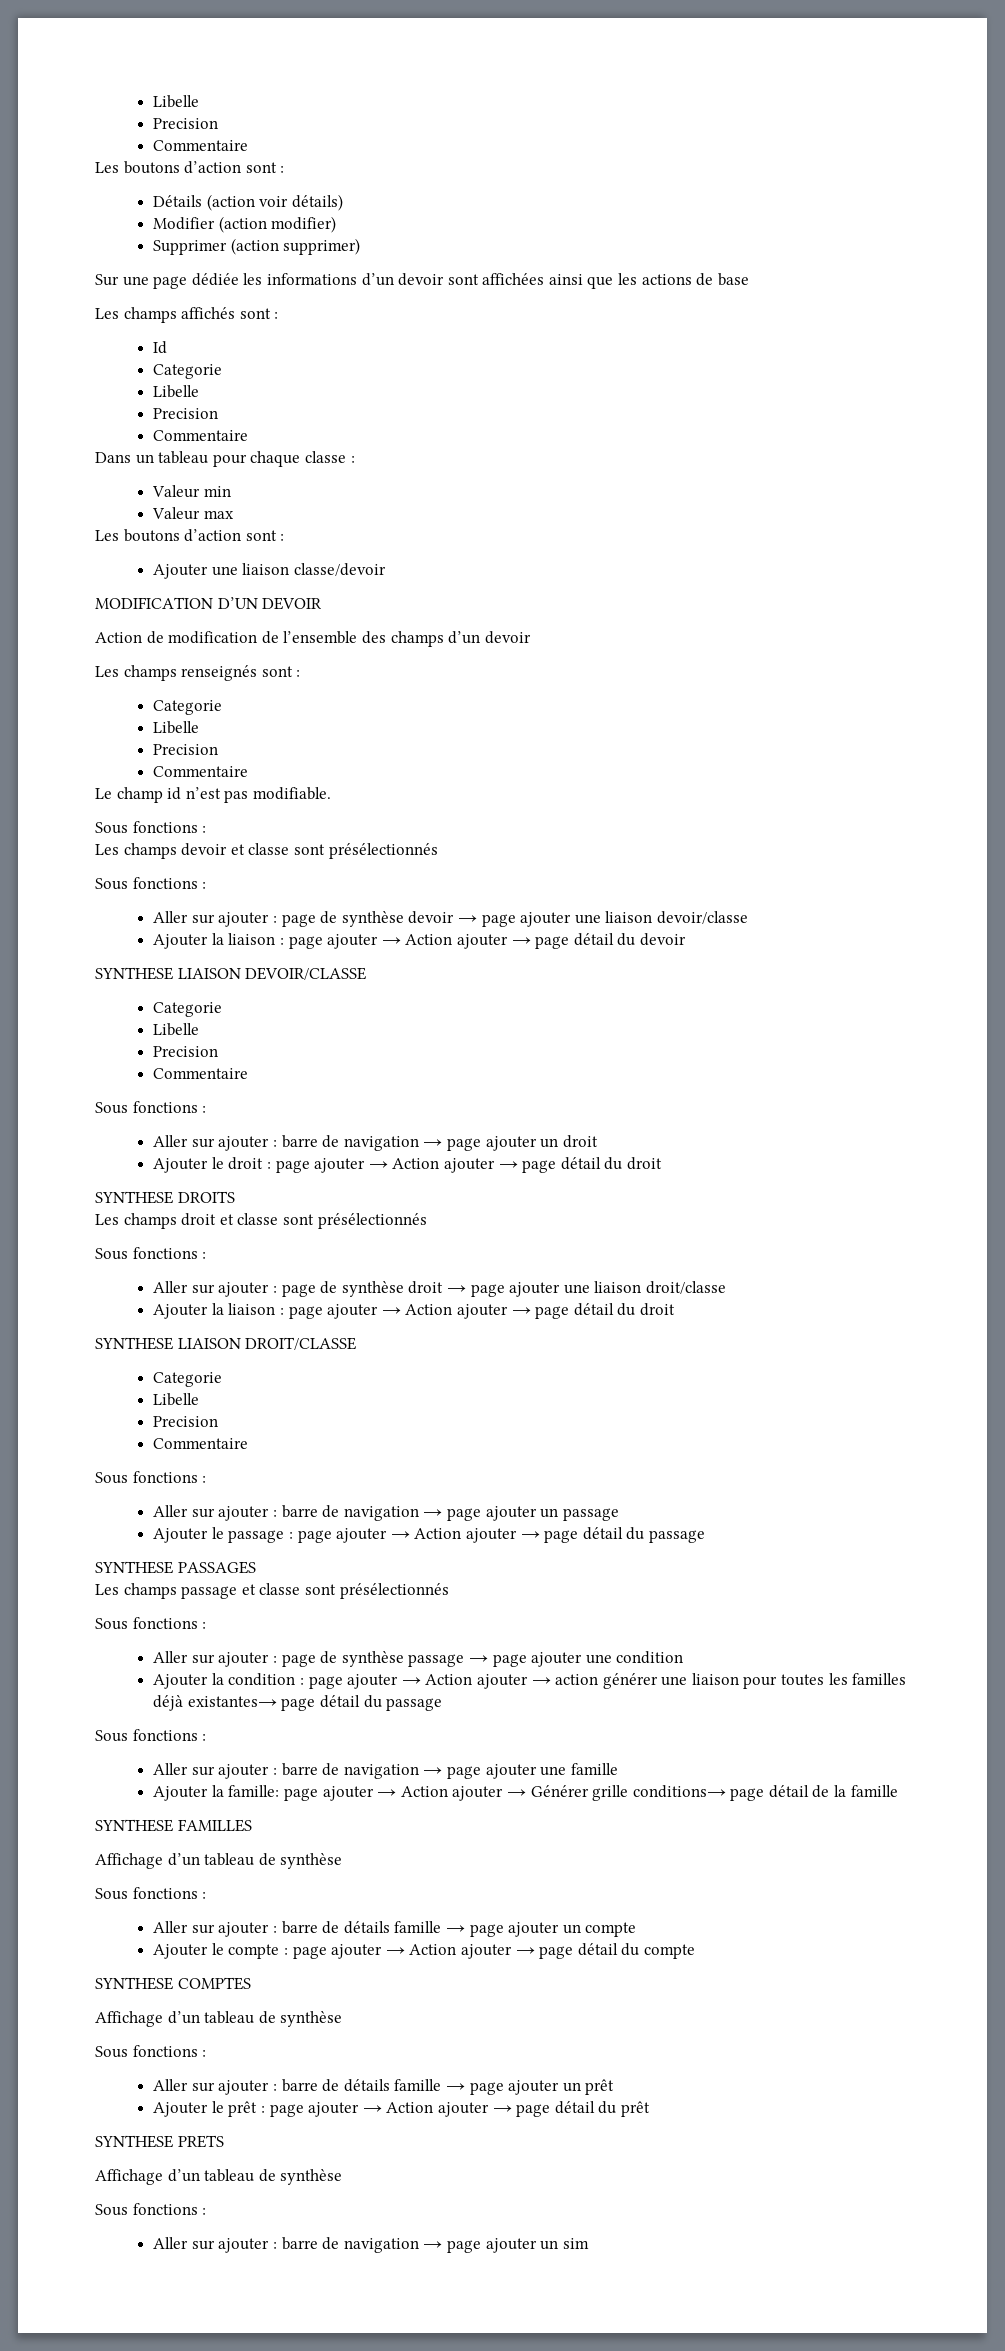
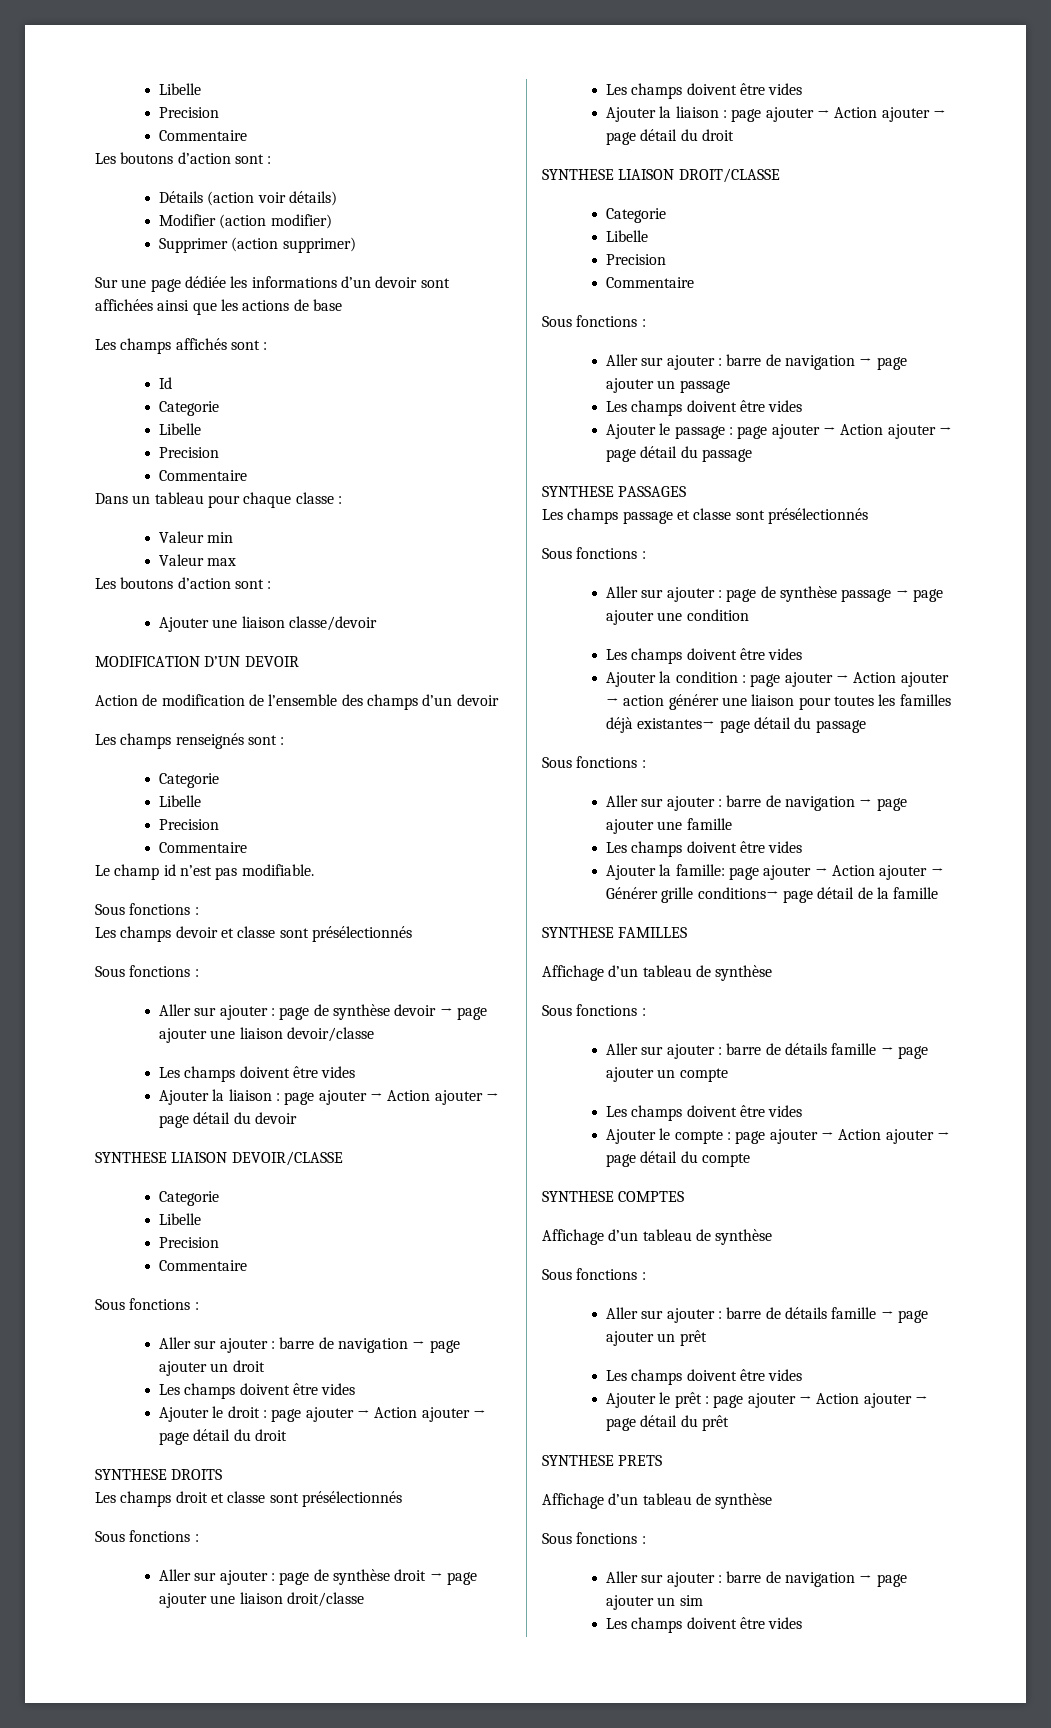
  Aller sur ajouter : page de synthèse devoir → page ajouter une liaison devoir/classe
+ Les champs doivent être vides
  Aller sur ajouter : barre de navigation → page ajouter un droit
+ Les champs doivent être vides
  Aller sur ajouter : page de synthèse droit → page ajouter une liaison droit/classe
+ Les champs doivent être vides
  Aller sur ajouter : barre de navigation → page ajouter un passage
+ Les champs doivent être vides
  Aller sur ajouter : page de synthèse passage → page ajouter une condition
+ Les champs doivent être vides
  Aller sur ajouter : barre de navigation → page ajouter une famille
+ Les champs doivent être vides
  Aller sur ajouter : barre de détails famille → page ajouter un compte
+ Les champs doivent être vides
  Aller sur ajouter : barre de détails famille → page ajouter un prêt
+ Les champs doivent être vides
  Aller sur ajouter : barre de navigation → page ajouter un sim
+ Les champs doivent être vides

